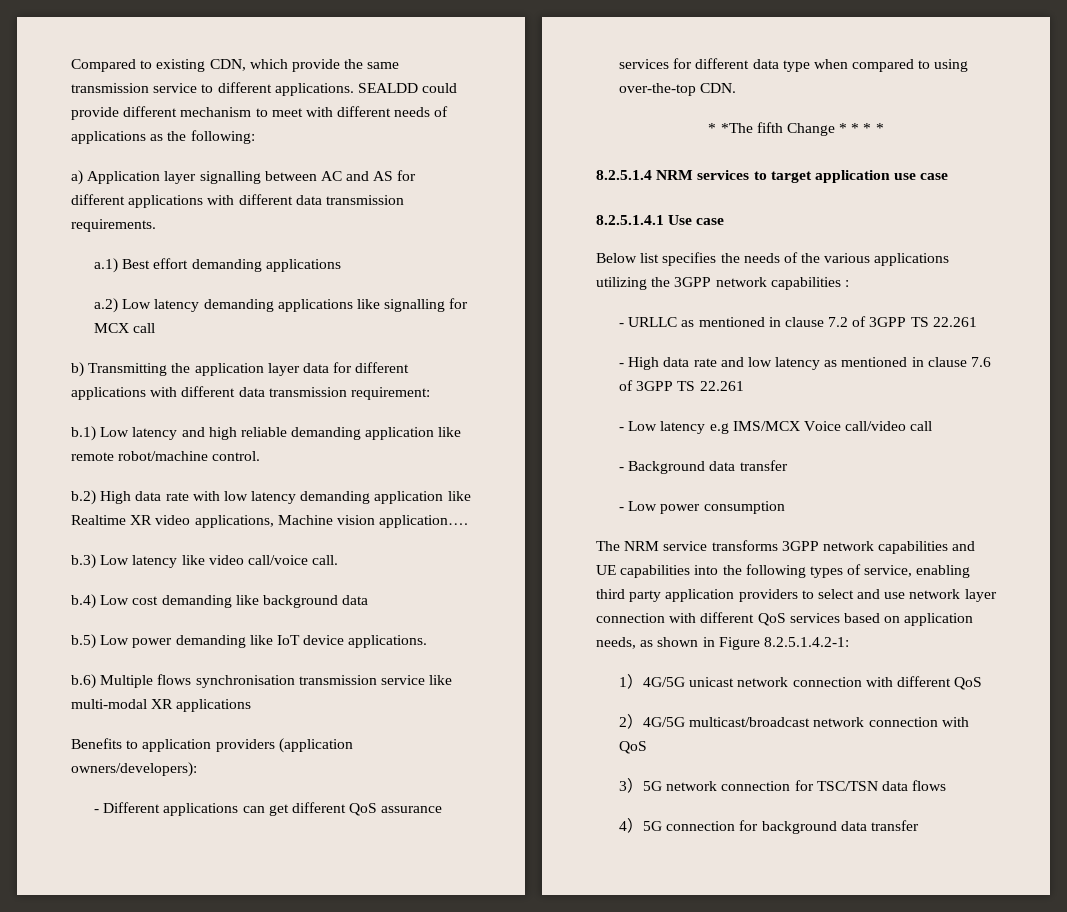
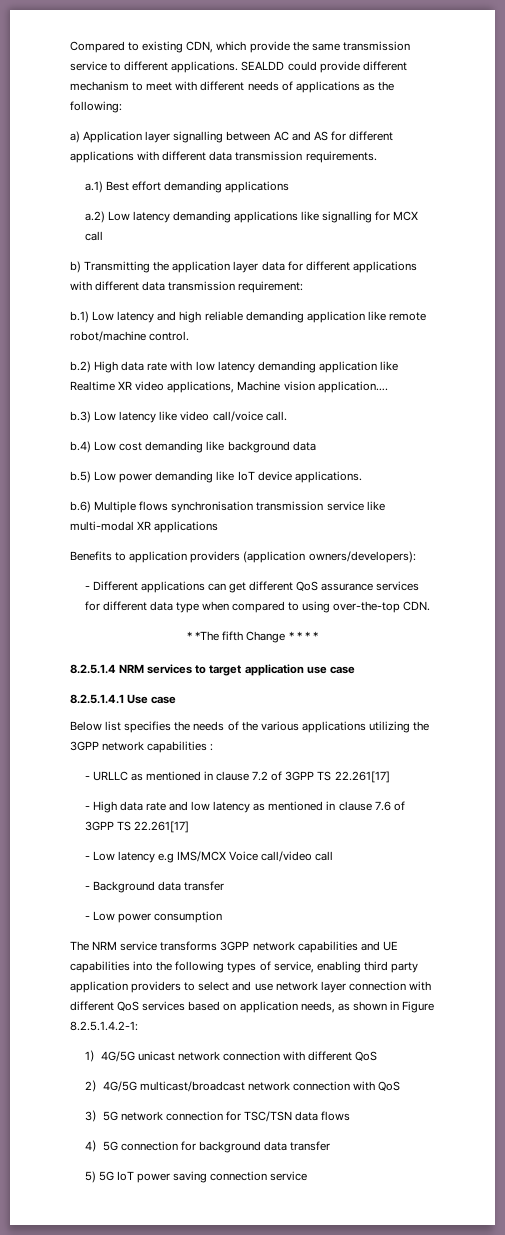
- - URLLC as mentioned in clause 7.2 of 3GPP TS 22.261
+ - URLLC as mentioned in clause 7.2 of 3GPP TS 22.261[17]
- - High data rate and low latency as mentioned in clause 7.6 of 3GPP TS 22.261
+ - High data rate and low latency as mentioned in clause 7.6 of 3GPP TS 22.261[17]
+ 5) 5G IoT power saving connection service

